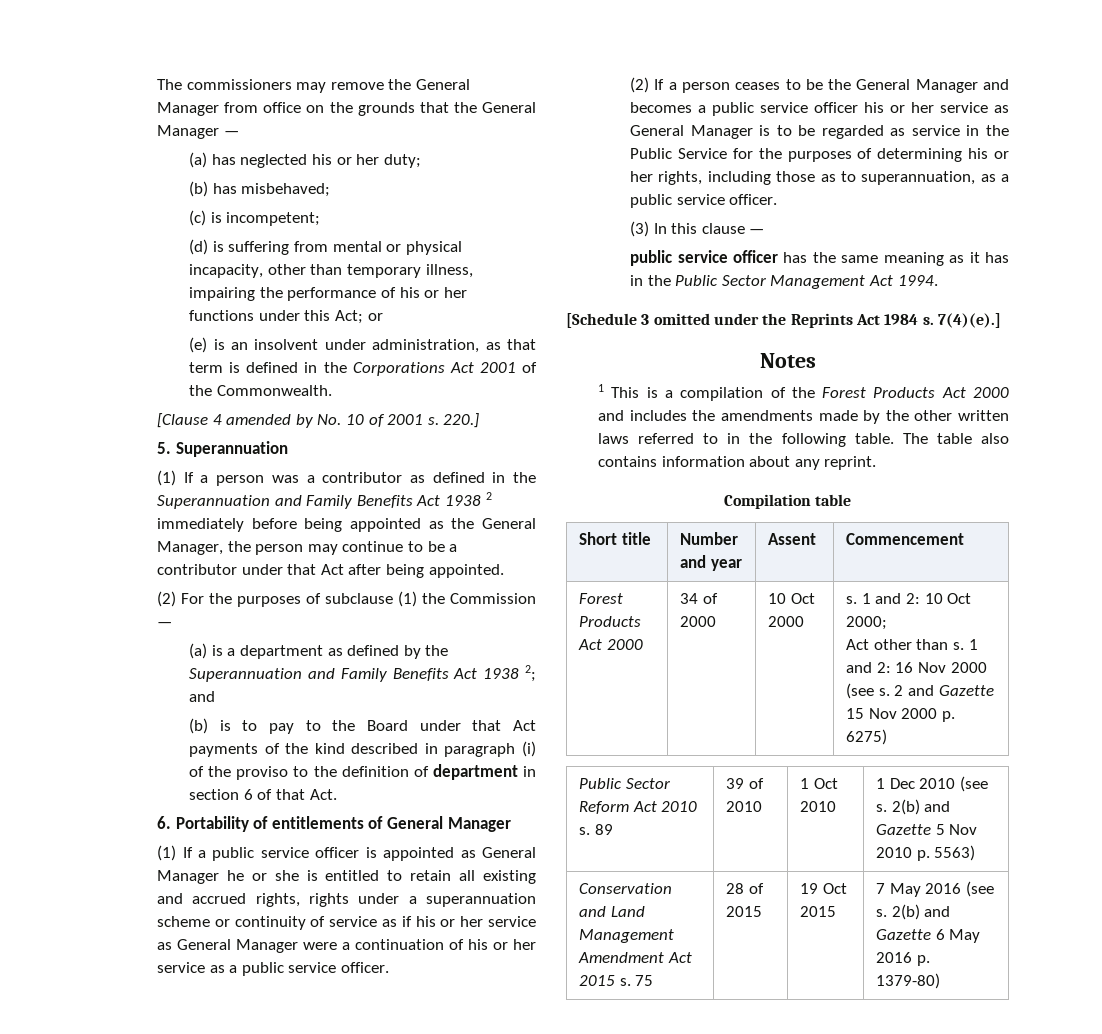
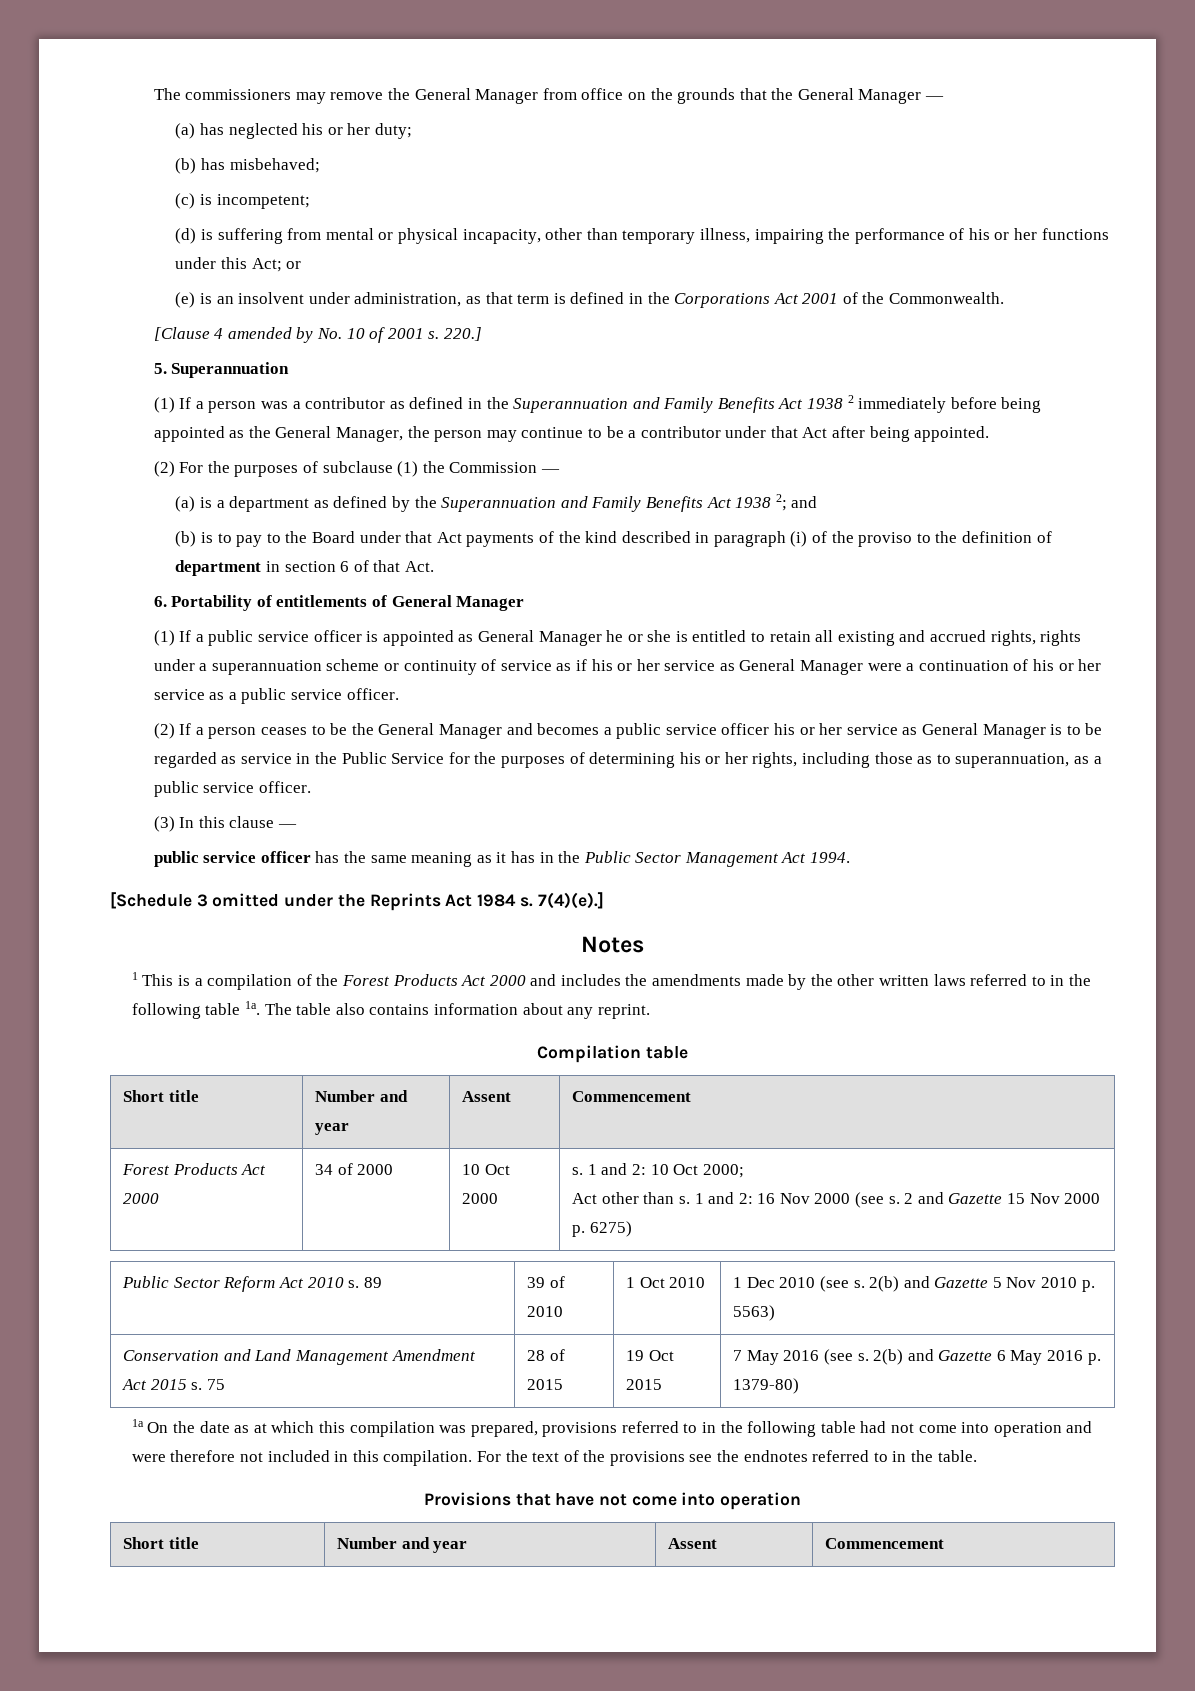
- 1 This is a compilation of the Forest Products Act 2000 and includes the amendments made by the other written laws referred to in the following table.
+ 1 This is a compilation of the Forest Products Act 2000 and includes the amendments made by the other written laws referred to in the following table 1a.
+ 1a On the date as at which this compilation was prepared, provisions referred to in the following table had not come into operation and were therefore not included in this compilation. For the text of the provisions see the endnotes referred to in the table.
+ Provisions that have not come into operation
+ Short title | Number and year | Assent | Commencement

